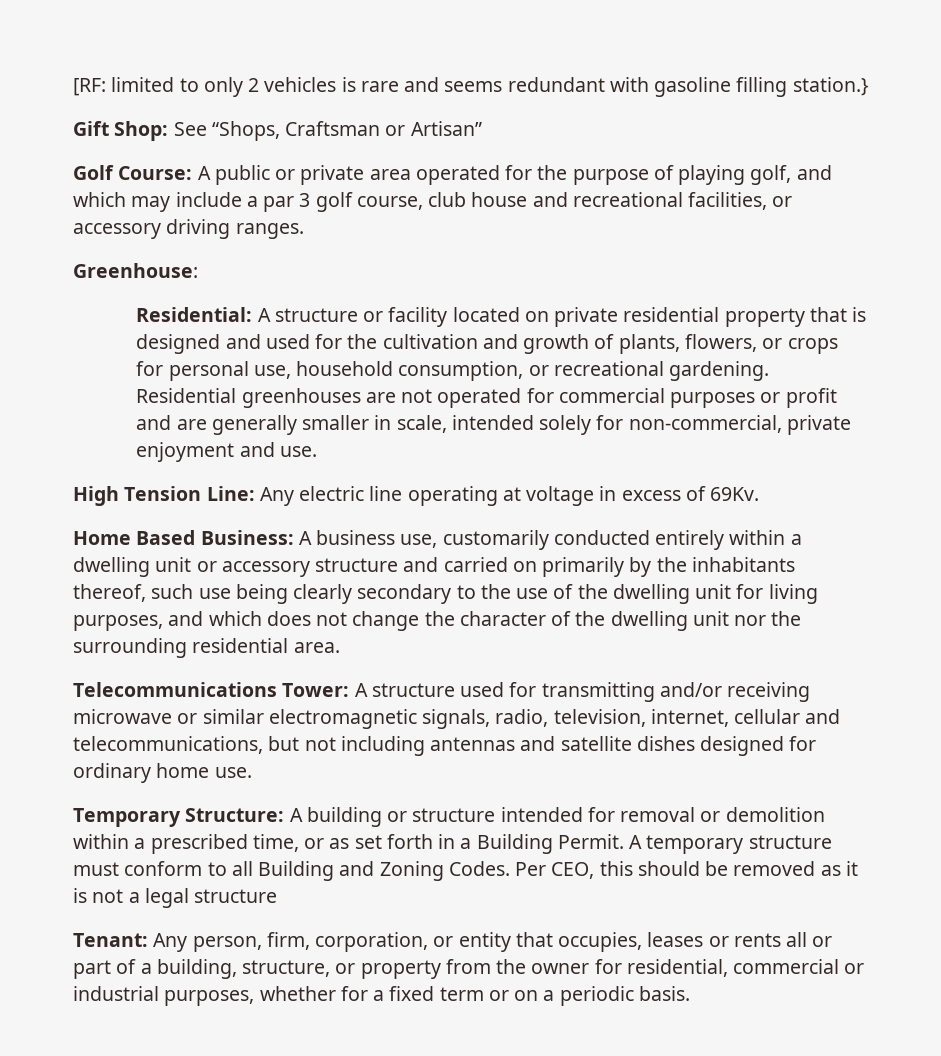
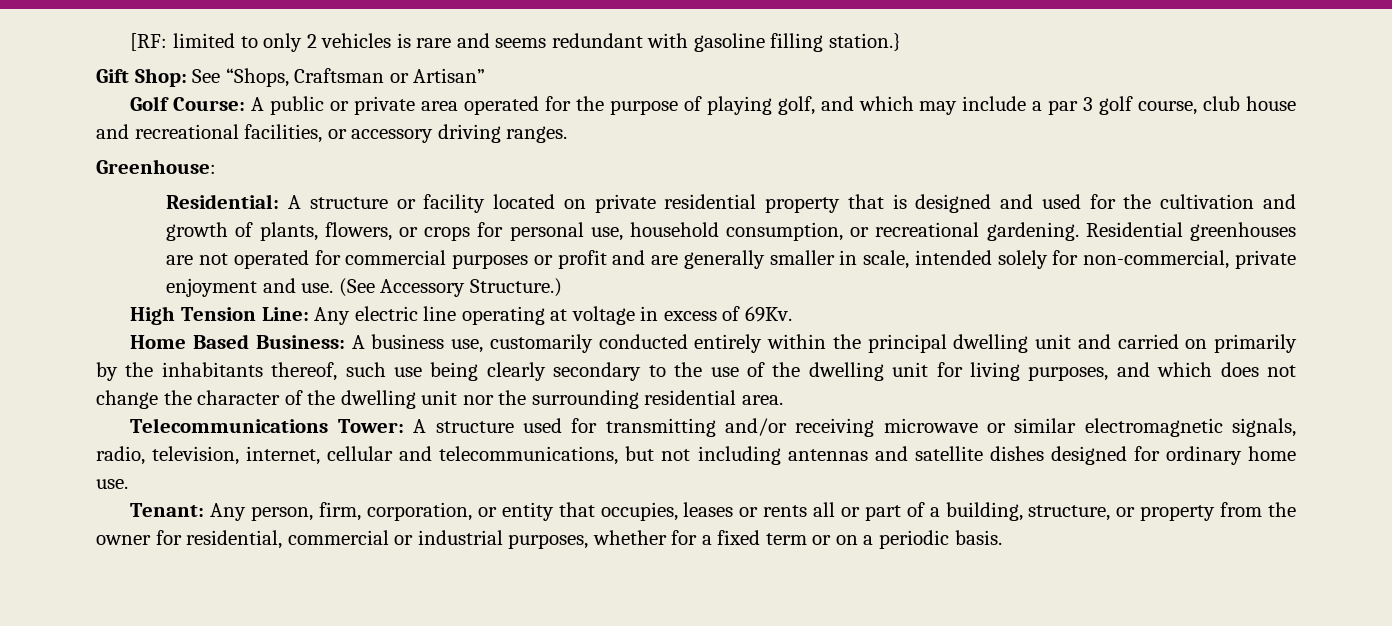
+ (See Accessory Structure.)
- Home Based Business: A business use, customarily conducted entirely within a dwelling unit or accessory structure and carried on primarily by the inhabitants thereof, such use being clearly secondary to the use of the dwelling unit for living purposes, and which does not change the character of the dwelling unit nor the surrounding residential area.
+ Home Based Business: A business use, customarily conducted entirely within the principal dwelling unit and carried on primarily by the inhabitants thereof, such use being clearly secondary to the use of the dwelling unit for living purposes, and which does not change the character of the dwelling unit nor the surrounding residential area.
- Temporary Structure: A building or structure intended for removal or demolition within a prescribed time, or as set forth in a Building Permit. A temporary structure must conform to all Building and Zoning Codes. Per CEO, this should be removed as it is not a legal structure

